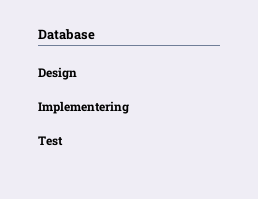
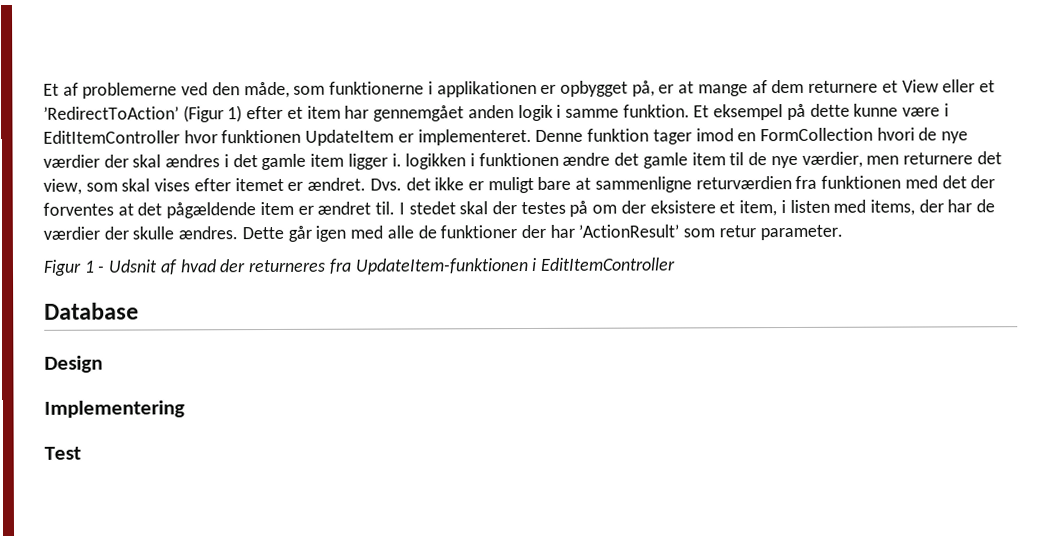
+ Et af problemerne ved den måde, som funktionerne i applikationen er opbygget på, er at mange af dem returnere et View eller et ’RedirectToAction’ (Figur 1) efter et item har gennemgået anden logik i samme funktion. Et eksempel på dette kunne være i EditItemController hvor funktionen UpdateItem er implementeret. Denne funktion tager imod en FormCollection hvori de nye værdier der skal ændres i det gamle item ligger i. logikken i funktionen ændre det gamle item til de nye værdier, men returnere det view, som skal vises efter itemet er ændret. Dvs. det ikke er muligt bare at sammenligne returværdien fra funktionen med det der forventes at det pågældende item er ændret til. I stedet skal der testes på om der eksistere et item, i listen med items, der har de værdier der skulle ændres. Dette går igen med alle de funktioner der har ’ActionResult’ som retur parameter.
+ Figur 1 - Udsnit af hvad der returneres fra UpdateItem-funktionen i EditItemController

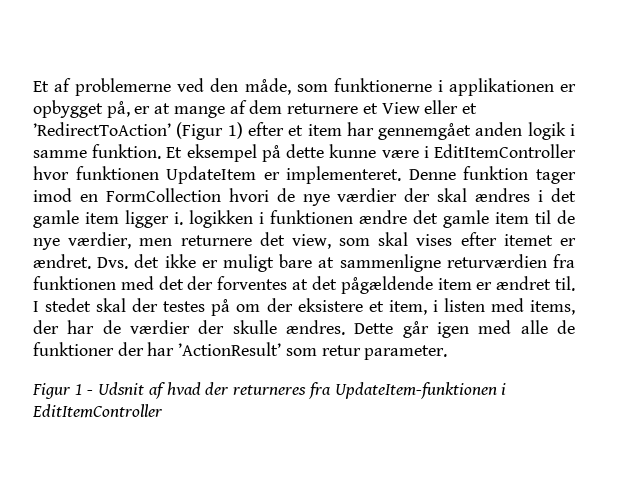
- Database
- Design
- Implementering
- Test

